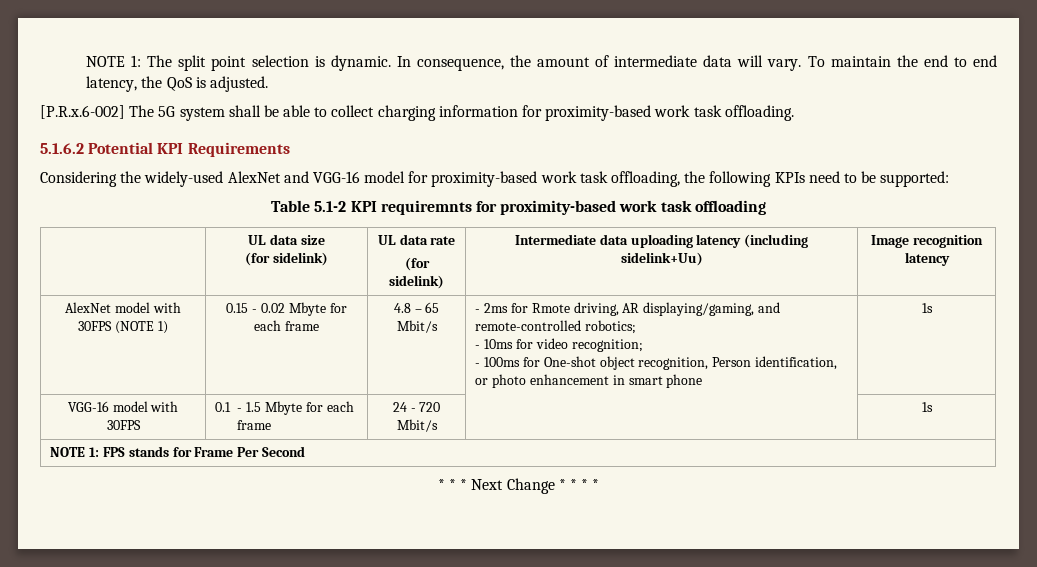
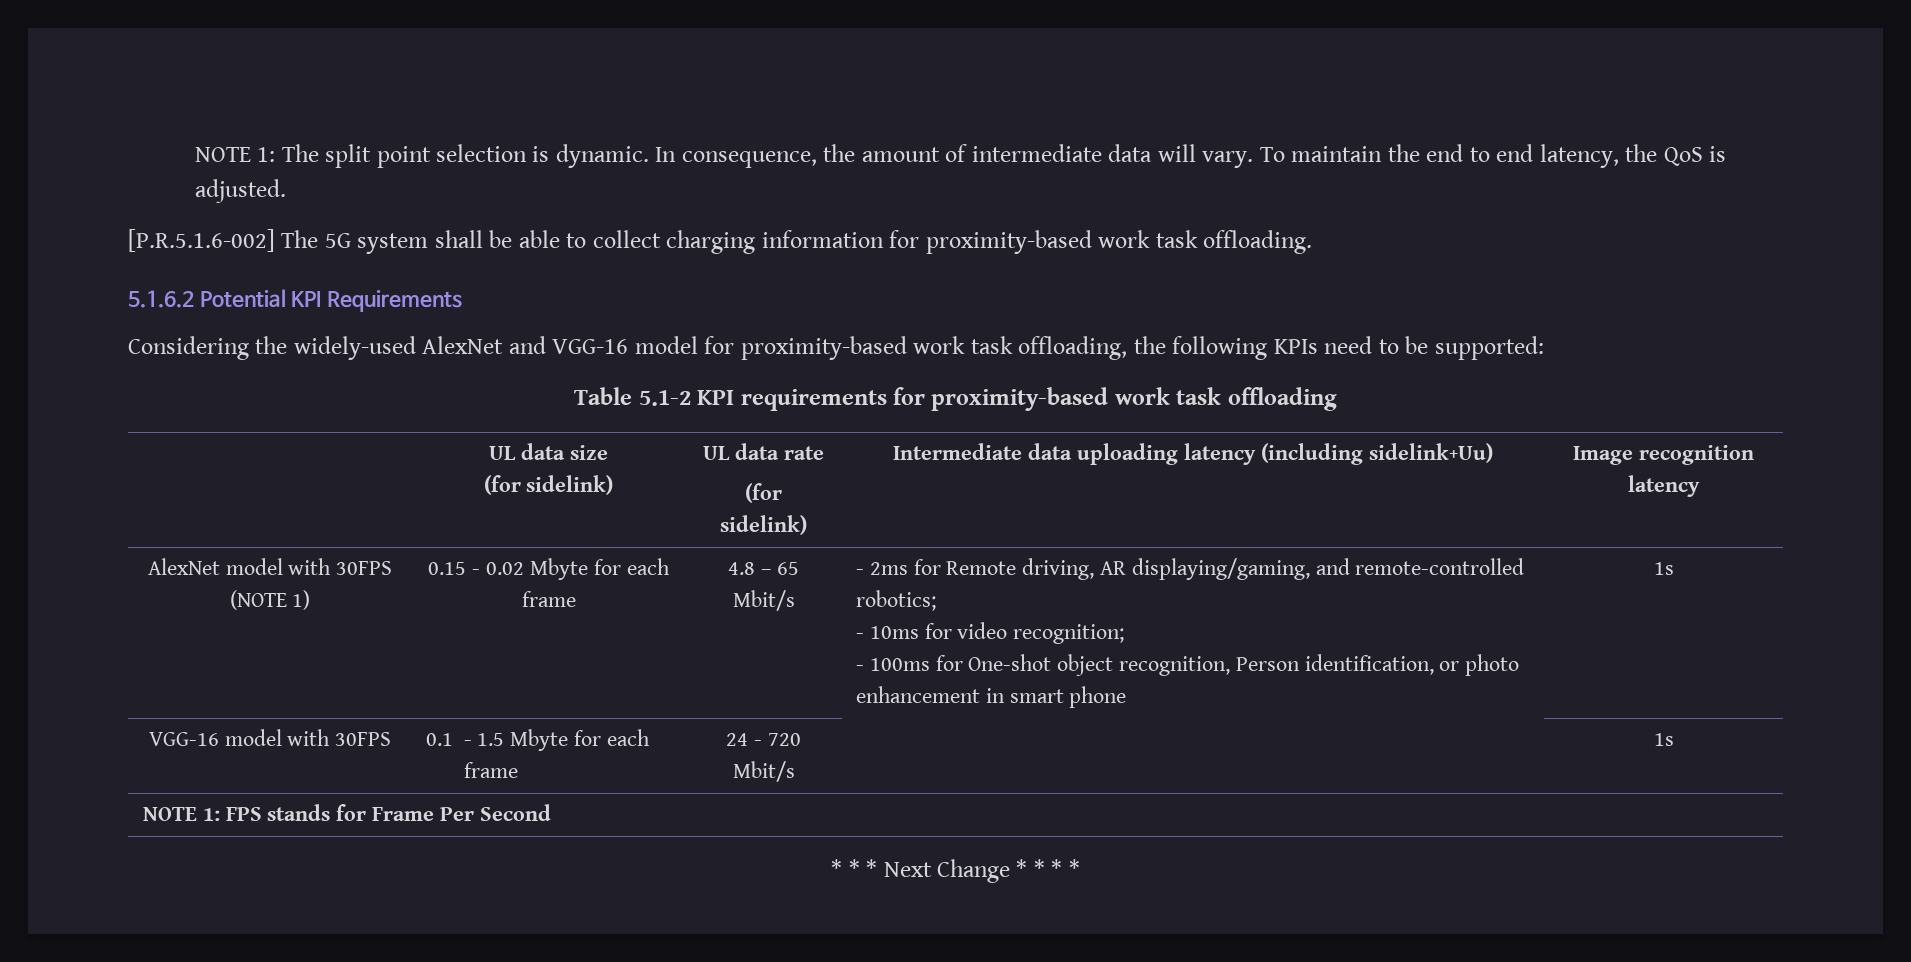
- [P.R.x.6-002] The 5G system shall be able to collect charging information for proximity-based work task offloading.
+ [P.R.5.1.6-002] The 5G system shall be able to collect charging information for proximity-based work task offloading.
- Table 5.1-2 KPI requiremnts for proximity-based work task offloading
+ Table 5.1-2 KPI requirements for proximity-based work task offloading
- - 2ms for Rmote driving, AR displaying/gaming, and remote-controlled robotics;
+ - 2ms for Remote driving, AR displaying/gaming, and remote-controlled robotics;

